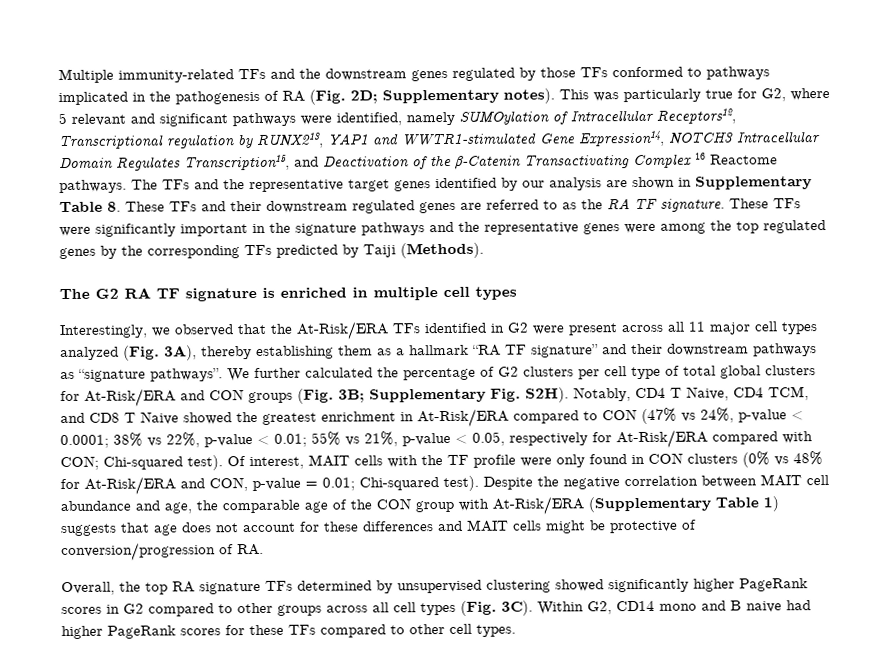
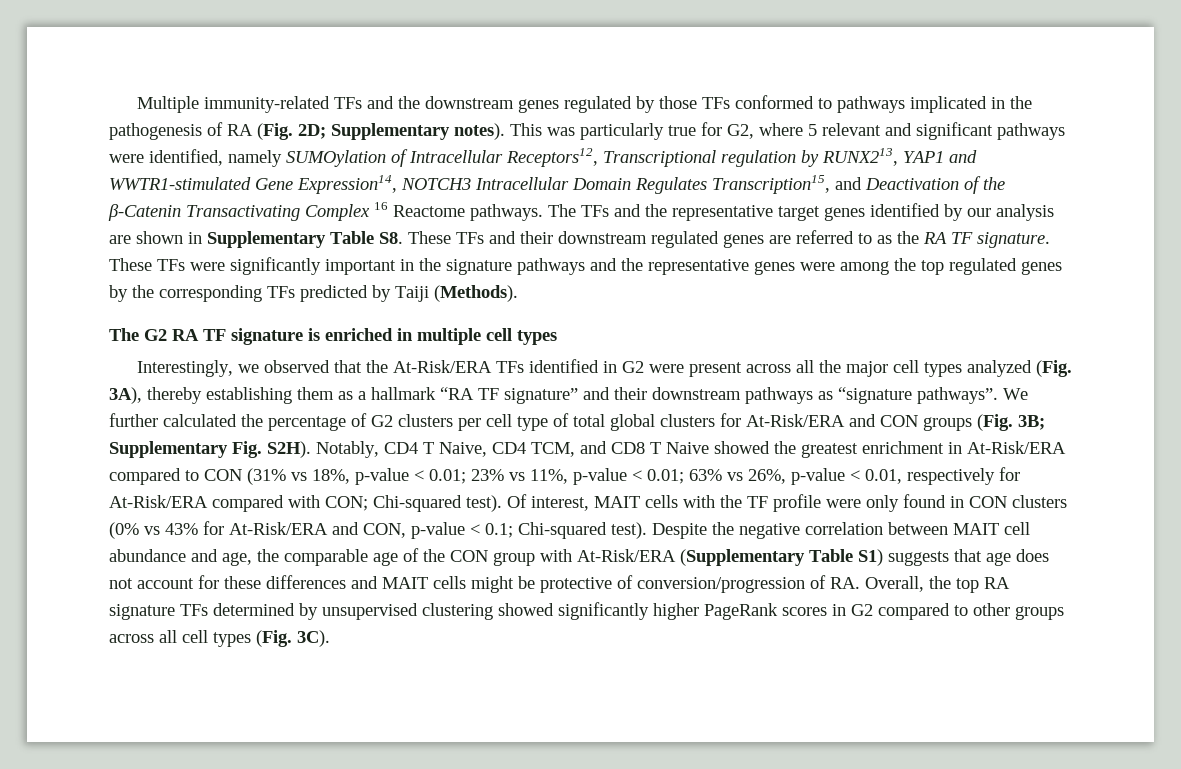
- The TFs and the representative target genes identified by our analysis are shown in Supplementary Table 8. These TFs and their downstream regulated genes are referred to as the RA TF signature.
+ The TFs and the representative target genes identified by our analysis are shown in Supplementary Table S8. These TFs and their downstream regulated genes are referred to as the RA TF signature.
- Interestingly, we observed that the At-Risk/ERA TFs identified in G2 were present across all 11 major cell types analyzed (Fig. 3A), thereby establishing them as a hallmark “RA TF signature” and their downstream pathways as “signature pathways”.
+ Interestingly, we observed that the At-Risk/ERA TFs identified in G2 were present across all the major cell types analyzed (Fig. 3A), thereby establishing them as a hallmark “RA TF signature” and their downstream pathways as “signature pathways”.
- Notably, CD4 Τ Νaive, CD4 TCM, and CD8 T Naive showed the greatest enrichment in At-Risk/ERA compared to CON (47% vs 24%, p-value < 0.0001; 38% vs 22%, p-value < 0.01; 55% vs 21%, p-value < 0.05, respectively for At-Risk/ERA compared with CON; Chi-squared test).
+ Notably, CD4 Τ Νaive, CD4 TCM, and CD8 T Naive showed the greatest enrichment in At-Risk/ERA compared to CON (31% vs 18%, p-value < 0.01; 23% vs 11%, p-value < 0.01; 63% vs 26%, p-value < 0.01, respectively for At-Risk/ERA compared with CON; Chi-squared test).
- Of interest, MAIT cells with the TF profile were only found in CON clusters (0% vs 48% for At-Risk/ERA and CON, p-value = 0.01; Chi-squared test).
+ Of interest, MAIT cells with the TF profile were only found in CON clusters (0% vs 43% for At-Risk/ERA and CON, p-value < 0.1; Chi-squared test).
- Despite the negative correlation between MAIT cell abundance and age, the comparable age of the CON group with At-Risk/ERA (Supplementary Table 1) suggests that age does not account for these differences and MAIT cells might be protective of conversion/progression of RA.
- Overall, the top RA signature TFs determined by unsupervised clustering showed significantly higher PageRank scores in G2 compared to other groups across all cell types (Fig. 3C). Within G2, CD14 mono and B naive had higher PageRank scores for these TFs compared to other cell types.
+ Despite the negative correlation between MAIT cell abundance and age, the comparable age of the CON group with At-Risk/ERA (Supplementary Table S1) suggests that age does not account for these differences and MAIT cells might be protective of conversion/progression of RA. Overall, the top RA signature TFs determined by unsupervised clustering showed significantly higher PageRank scores in G2 compared to other groups across all cell types (Fig. 3C).

